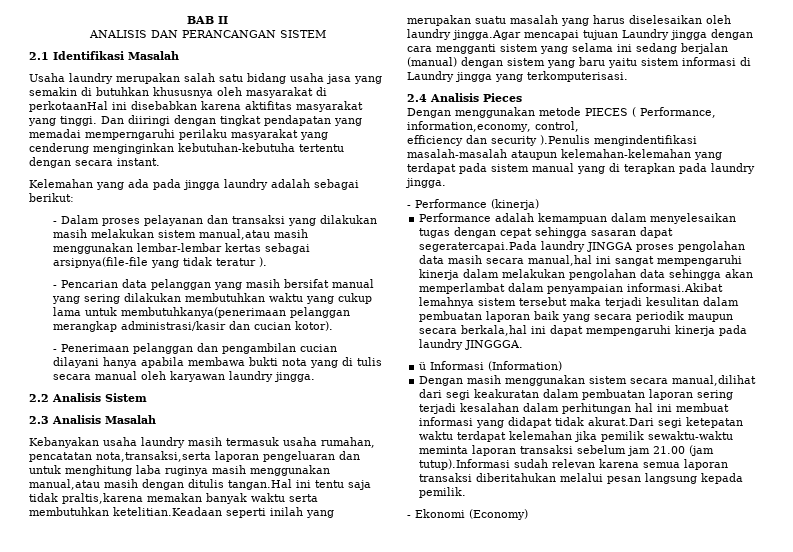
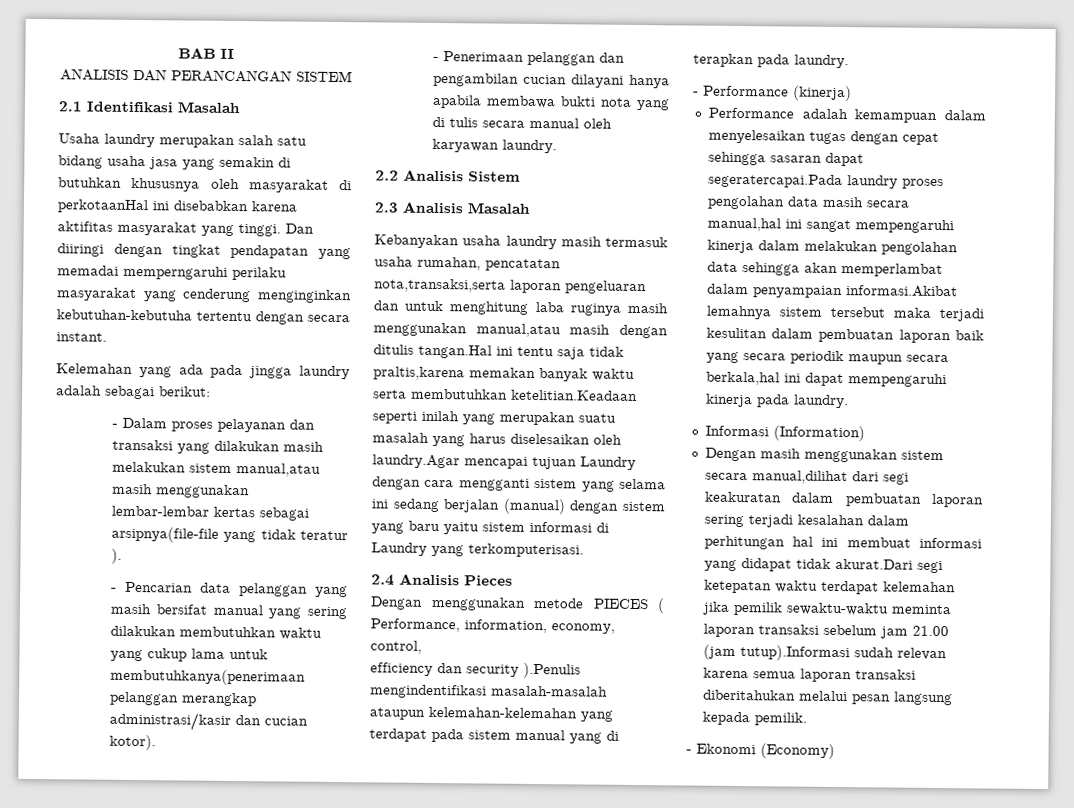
- - Penerimaan pelanggan dan pengambilan cucian dilayani hanya apabila membawa bukti nota yang di tulis secara manual oleh karyawan laundry jingga.
+ - Penerimaan pelanggan dan pengambilan cucian dilayani hanya apabila membawa bukti nota yang di tulis secara manual oleh karyawan laundry.
- Kebanyakan usaha laundry masih termasuk usaha rumahan, pencatatan nota,transaksi,serta laporan pengeluaran dan untuk menghitung laba ruginya masih menggunakan manual,atau masih dengan ditulis tangan.Hal ini tentu saja tidak praltis,karena memakan banyak waktu serta membutuhkan ketelitian.Keadaan seperti inilah yang merupakan suatu masalah yang harus diselesaikan oleh laundry jingga.Agar mencapai tujuan Laundry jingga dengan cara mengganti sistem yang selama ini sedang berjalan (manual) dengan sistem yang baru yaitu sistem informasi di Laundry jingga yang terkomputerisasi.
+ Kebanyakan usaha laundry masih termasuk usaha rumahan, pencatatan nota,transaksi,serta laporan pengeluaran dan untuk menghitung laba ruginya masih menggunakan manual,atau masih dengan ditulis tangan.Hal ini tentu saja tidak praltis,karena memakan banyak waktu serta membutuhkan ketelitian.Keadaan seperti inilah yang merupakan suatu masalah yang harus diselesaikan oleh laundry.Agar mencapai tujuan Laundry dengan cara mengganti sistem yang selama ini sedang berjalan (manual) dengan sistem yang baru yaitu sistem informasi di Laundry yang terkomputerisasi.
- Dengan menggunakan metode PIECES ( Performance, information,economy, control,
+ Dengan menggunakan metode PIECES ( Performance, information, economy, control,
- efficiency dan security ).Penulis mengindentifikasi masalah-masalah ataupun kelemahan-kelemahan yang terdapat pada sistem manual yang di terapkan pada laundry jingga.
+ efficiency dan security ).Penulis mengindentifikasi masalah-masalah ataupun kelemahan-kelemahan yang terdapat pada sistem manual yang di terapkan pada laundry.
- Performance adalah kemampuan dalam menyelesaikan tugas dengan cepat sehingga sasaran dapat segeratercapai.Pada laundry JINGGA proses pengolahan data masih secara manual,hal ini sangat mempengaruhi kinerja dalam melakukan pengolahan data sehingga akan memperlambat dalam penyampaian informasi.Akibat lemahnya sistem tersebut maka terjadi kesulitan dalam pembuatan laporan baik yang secara periodik maupun secara berkala,hal ini dapat mempengaruhi kinerja pada laundry JINGGGA.
- ü Informasi (Information)
+ Performance adalah kemampuan dalam menyelesaikan tugas dengan cepat sehingga sasaran dapat segeratercapai.Pada laundry proses pengolahan data masih secara manual,hal ini sangat mempengaruhi kinerja dalam melakukan pengolahan data sehingga akan memperlambat dalam penyampaian informasi.Akibat lemahnya sistem tersebut maka terjadi kesulitan dalam pembuatan laporan baik yang secara periodik maupun secara berkala,hal ini dapat mempengaruhi kinerja pada laundry.
+ Informasi (Information)

